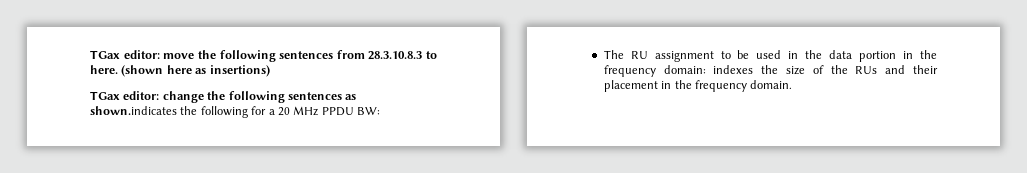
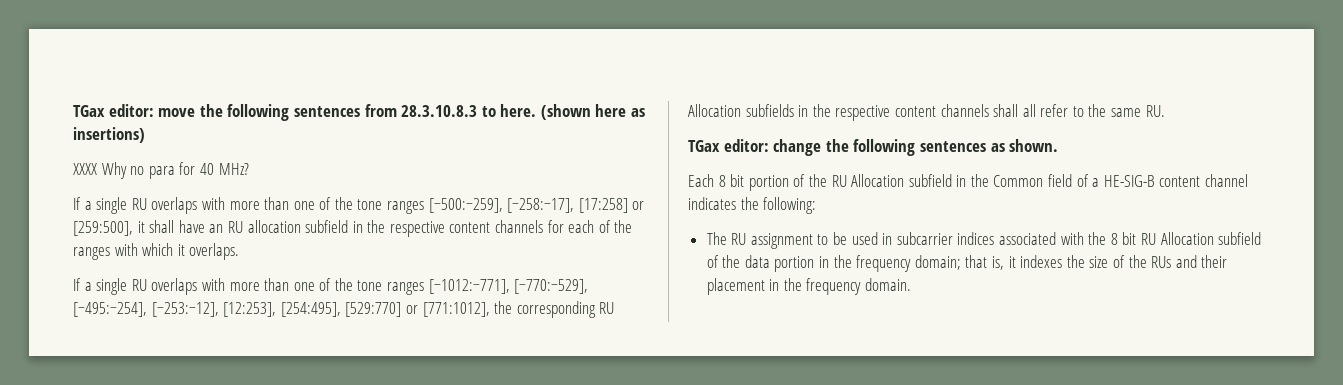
+ XXXX Why no para for 40 MHz?
+ If a single RU overlaps with more than one of the tone ranges [−500:−259], [−258:−17], [17:258] or [259:500], it shall have an RU allocation subfield in the respective content channels for each of the ranges with which it overlaps.
+ If a single RU overlaps with more than one of the tone ranges [−1012:−771], [−770:−529], [−495:−254], [−253:−12], [12:253], [254:495], [529:770] or [771:1012], the corresponding RU Allocation subfields in the respective content channels shall all refer to the same RU.
- TGax editor: change the following sentences as shown.indicates the following for a 20 MHz PPDU BW:
+ TGax editor: change the following sentences as shown.
+ Each 8 bit portion of the RU Allocation subfield in the Common field of a HE-SIG-B content channel indicates the following:
- The RU assignment to be used in the data portion in the frequency domain: indexes the size of the RUs and their placement in the frequency domain.
+ The RU assignment to be used in subcarrier indices associated with the 8 bit RU Allocation subfield of the data portion in the frequency domain; that is, it indexes the size of the RUs and their placement in the frequency domain.

